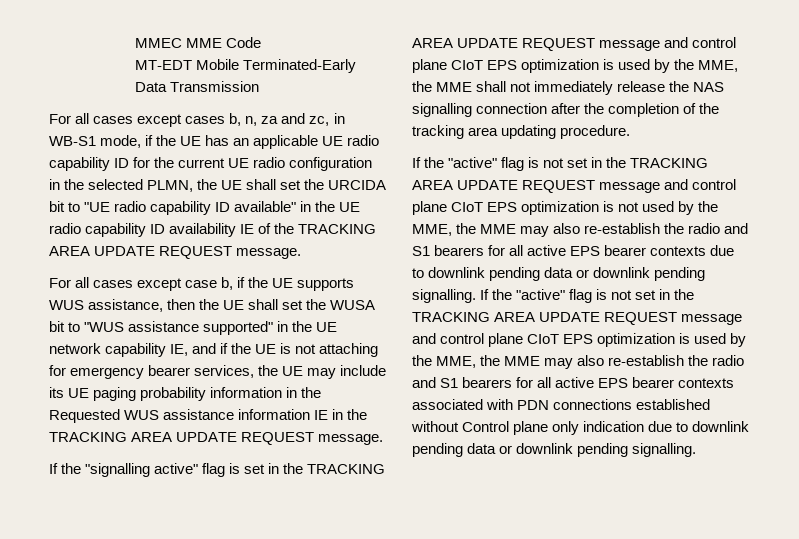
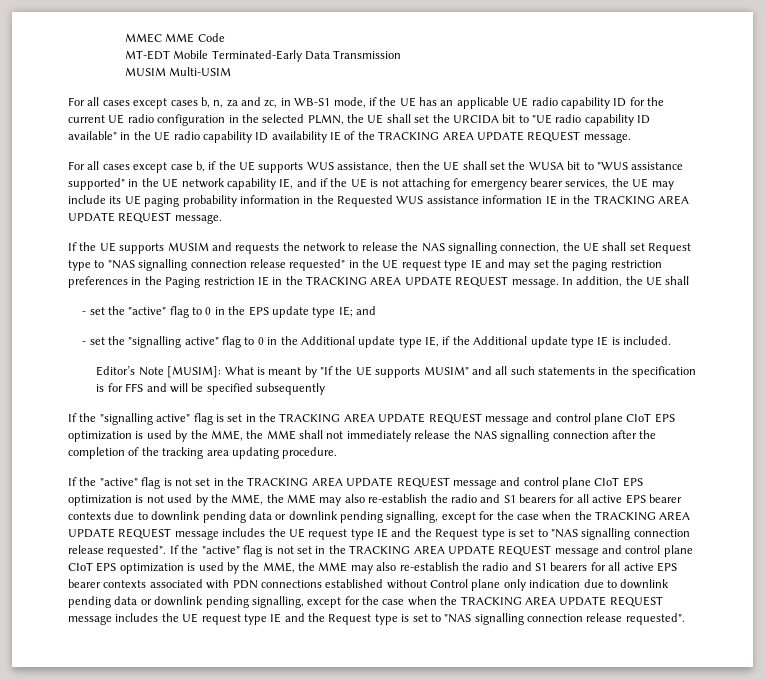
+ MUSIM Multi-USIM
+ If the UE supports MUSIM and requests the network to release the NAS signalling connection, the UE shall set Request type to "NAS signalling connection release requested" in the UE request type IE and may set the paging restriction preferences in the Paging restriction IE in the TRACKING AREA UPDATE REQUEST message. In addition, the UE shall
+ - set the "active" flag to 0 in the EPS update type IE; and
+ - set the "signalling active" flag to 0 in the Additional update type IE, if the Additional update type IE is included.
+ Editor’s Note [MUSIM]: What is meant by "If the UE supports MUSIM" and all such statements in the specification is for FFS and will be specified subsequently
- If the "active" flag is not set in the TRACKING AREA UPDATE REQUEST message and control plane CIoT EPS optimization is not used by the MME, the MME may also re-establish the radio and S1 bearers for all active EPS bearer contexts due to downlink pending data or downlink pending signalling.
+ If the "active" flag is not set in the TRACKING AREA UPDATE REQUEST message and control plane CIoT EPS optimization is not used by the MME, the MME may also re-establish the radio and S1 bearers for all active EPS bearer contexts due to downlink pending data or downlink pending signalling, except for the case when the TRACKING AREA UPDATE REQUEST message includes the UE request type IE and the Request type is set to "NAS signalling connection release requested".
- If the "active" flag is not set in the TRACKING AREA UPDATE REQUEST message and control plane CIoT EPS optimization is used by the MME, the MME may also re-establish the radio and S1 bearers for all active EPS bearer contexts associated with PDN connections established without Control plane only indication due to downlink pending data or downlink pending signalling.
+ If the "active" flag is not set in the TRACKING AREA UPDATE REQUEST message and control plane CIoT EPS optimization is used by the MME, the MME may also re-establish the radio and S1 bearers for all active EPS bearer contexts associated with PDN connections established without Control plane only indication due to downlink pending data or downlink pending signalling, except for the case when the TRACKING AREA UPDATE REQUEST message includes the UE request type IE and the Request type is set to "NAS signalling connection release requested".

